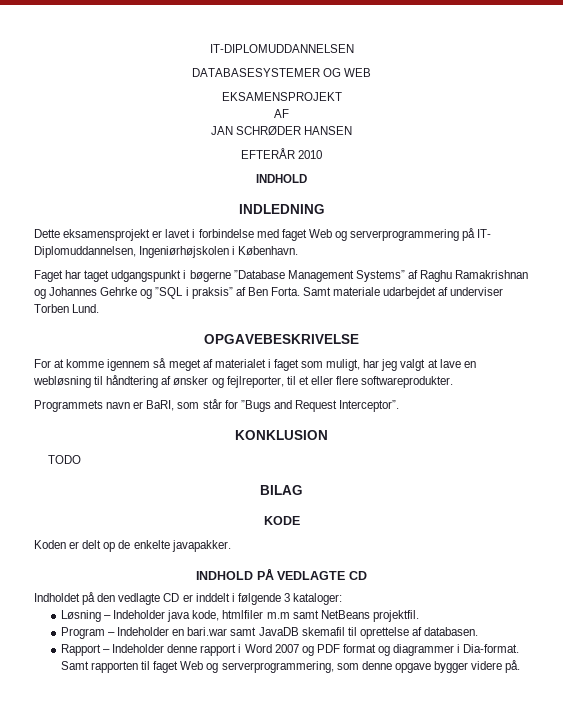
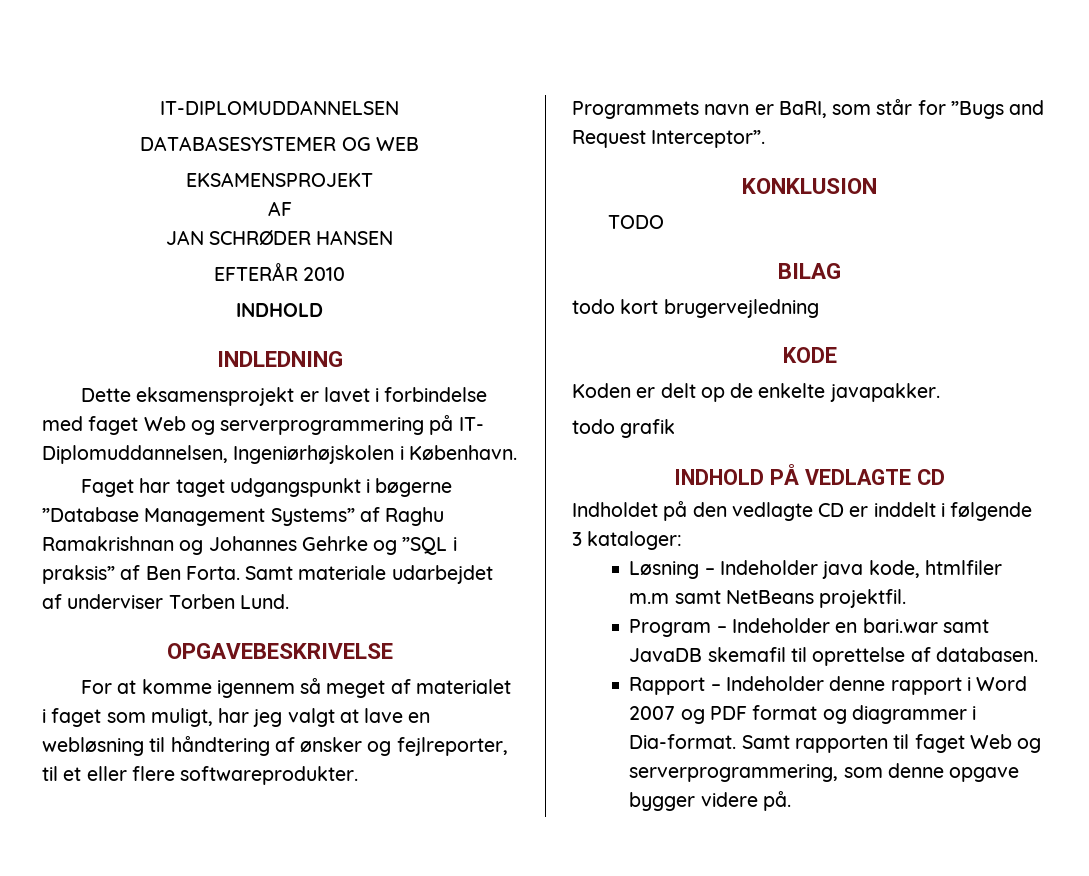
+ todo kort brugervejledning
+ todo grafik

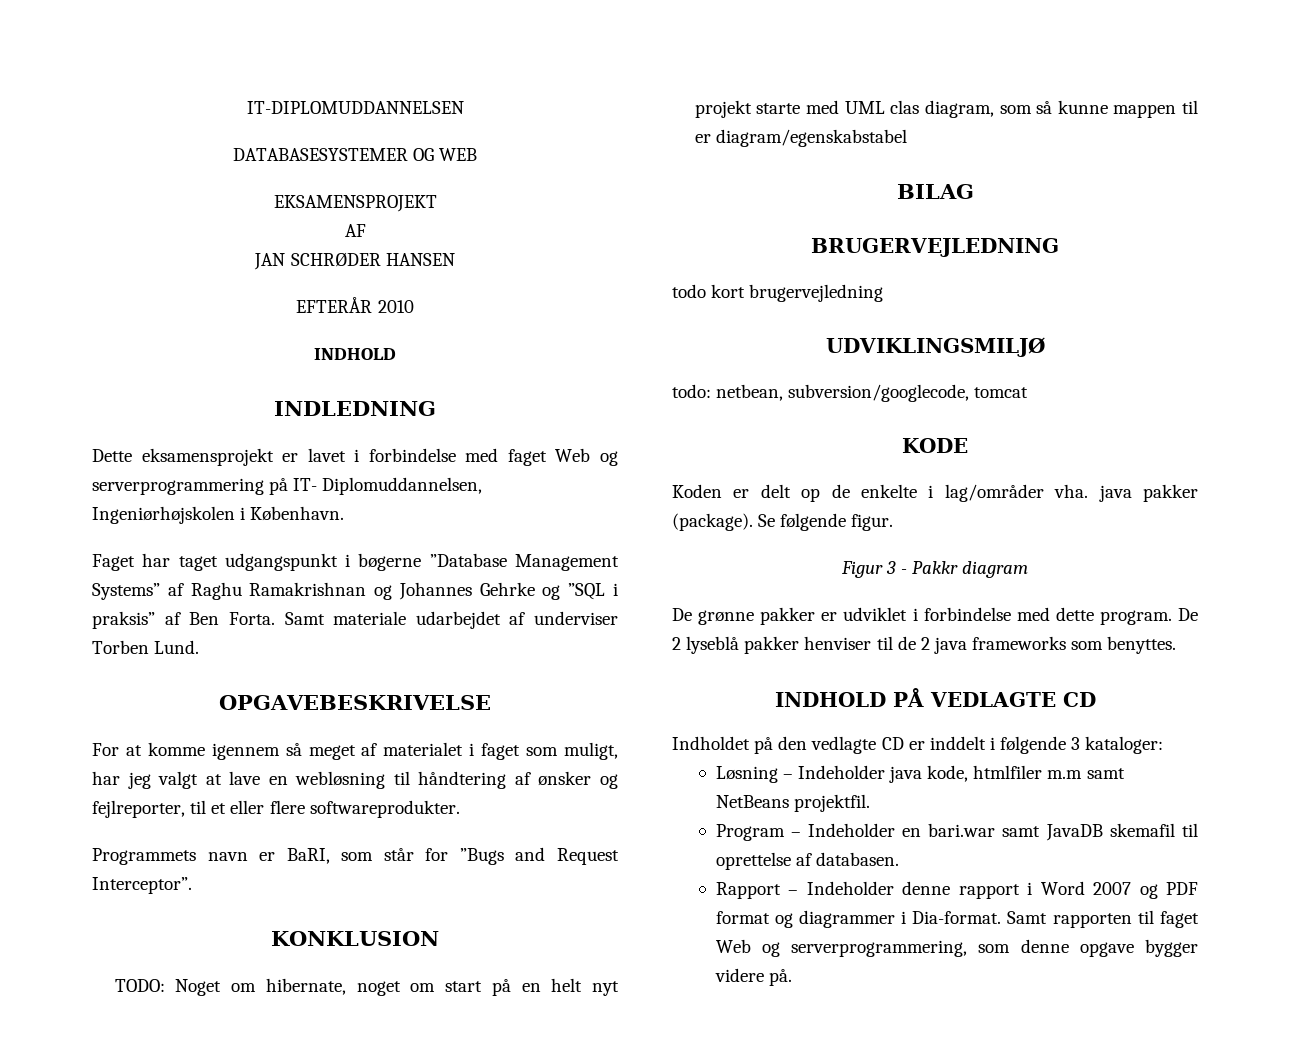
- TODO
+ TODO: Noget om hibernate, noget om start på en helt nyt projekt starte med UML clas diagram, som så kunne mappen til er diagram/egenskabstabel
+ BRUGERVEJLEDNING
+ UDVIKLINGSMILJØ
+ todo: netbean, subversion/googlecode, tomcat
- Koden er delt op de enkelte javapakker.
- todo grafik
+ Koden er delt op de enkelte i lag/områder vha. java pakker (package). Se følgende figur.
+ Figur 3 - Pakkr diagram
+ De grønne pakker er udviklet i forbindelse med dette program. De 2 lyseblå pakker henviser til de 2 java frameworks som benyttes.

